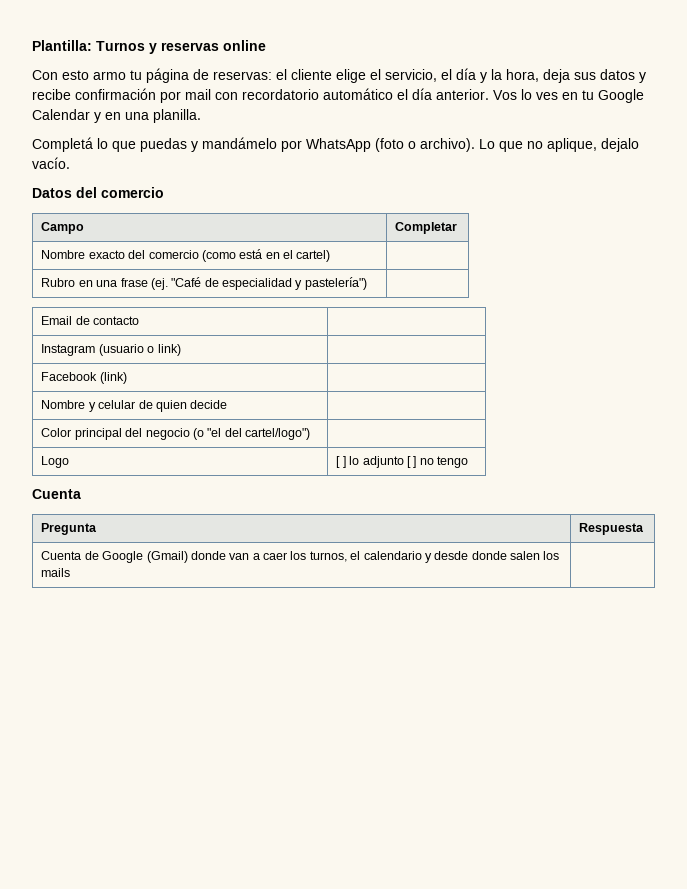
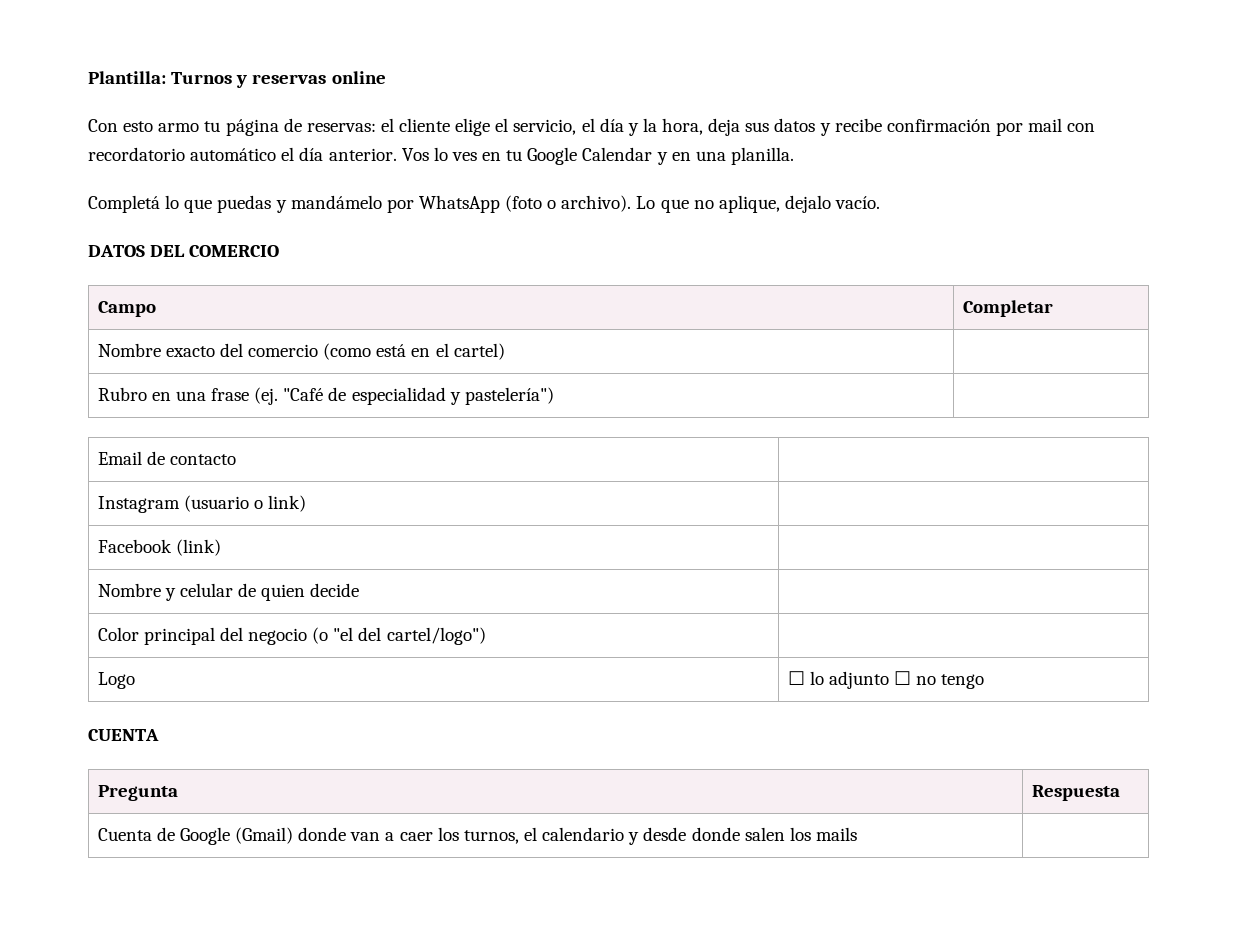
- Datos del comercio
+ DATOS DEL COMERCIO
- Logo | [ ] lo adjunto [ ] no tengo
- Cuenta
+ Logo | ☐ lo adjunto ☐ no tengo
+ CUENTA

